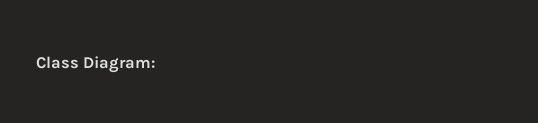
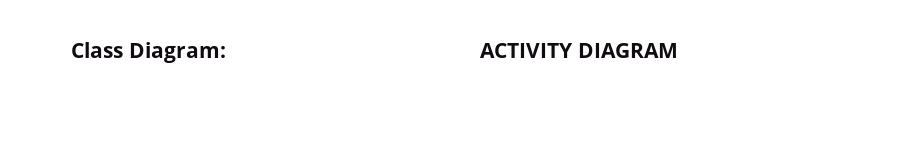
+ ACTIVITY DIAGRAM

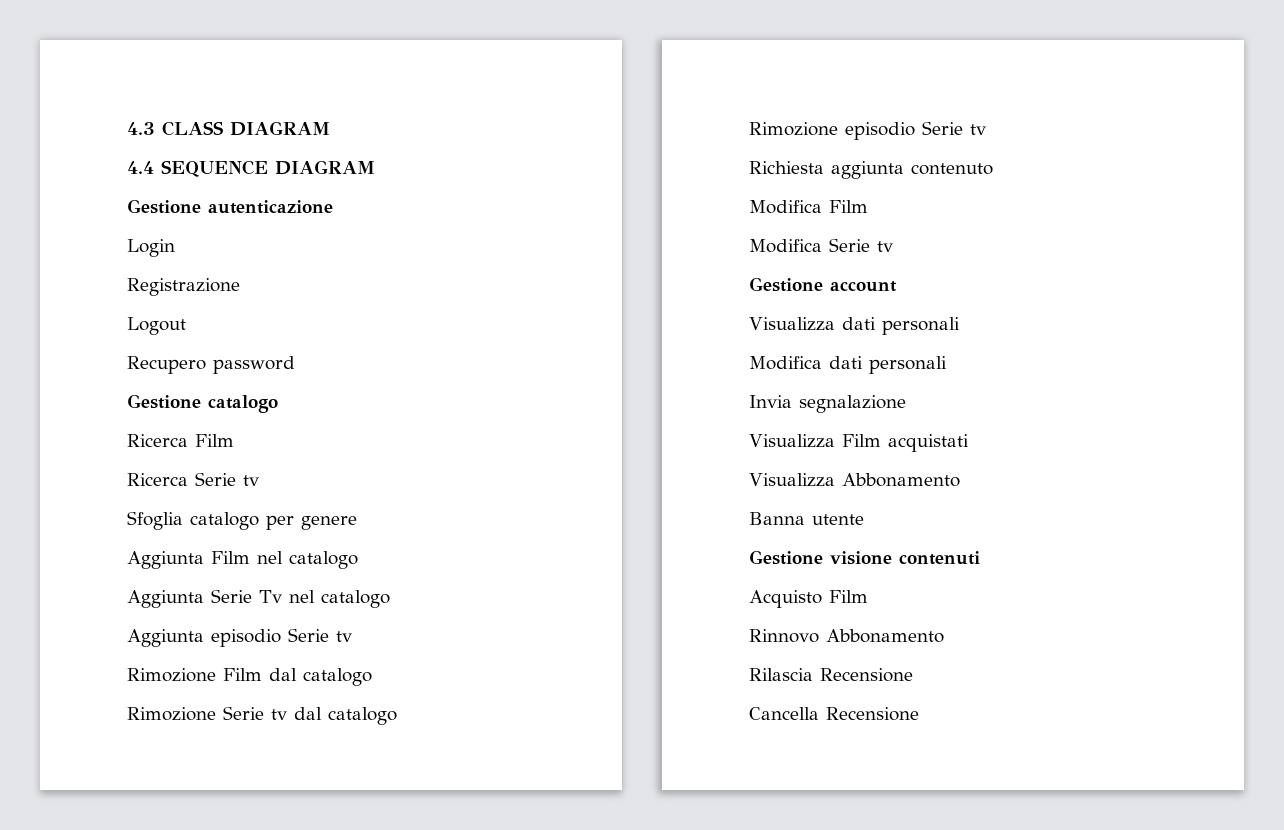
- Class Diagram:
- ACTIVITY DIAGRAM
+ 4.3 CLASS DIAGRAM
+ 4.4 SEQUENCE DIAGRAM
+ Gestione autenticazione
+ Login
+ Registrazione
+ Logout
+ Recupero password
+ Gestione catalogo
+ Ricerca Film
+ Ricerca Serie tv
+ Sfoglia catalogo per genere
+ Aggiunta Film nel catalogo
+ Aggiunta Serie Tv nel catalogo
+ Aggiunta episodio Serie tv
+ Rimozione Film dal catalogo
+ Rimozione Serie tv dal catalogo
+ Rimozione episodio Serie tv
+ Richiesta aggiunta contenuto
+ Modifica Film
+ Modifica Serie tv
+ Gestione account
+ Visualizza dati personali
+ Modifica dati personali
+ Invia segnalazione
+ Visualizza Film acquistati
+ Visualizza Abbonamento
+ Banna utente
+ Gestione visione contenuti
+ Acquisto Film
+ Rinnovo Abbonamento
+ Rilascia Recensione
+ Cancella Recensione

